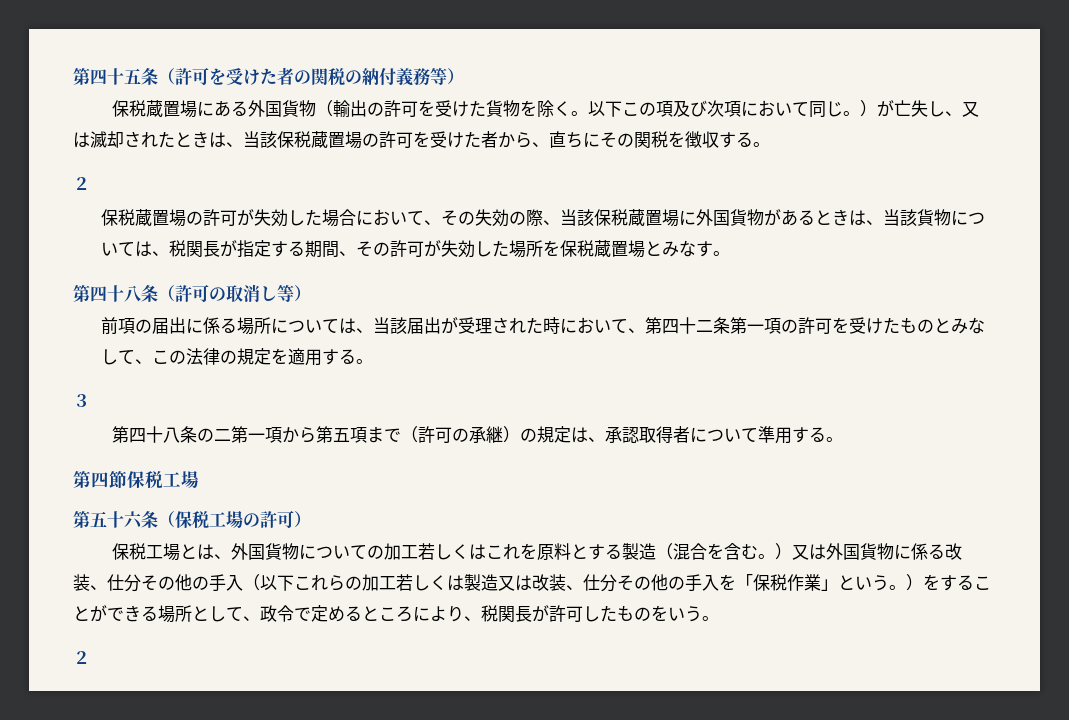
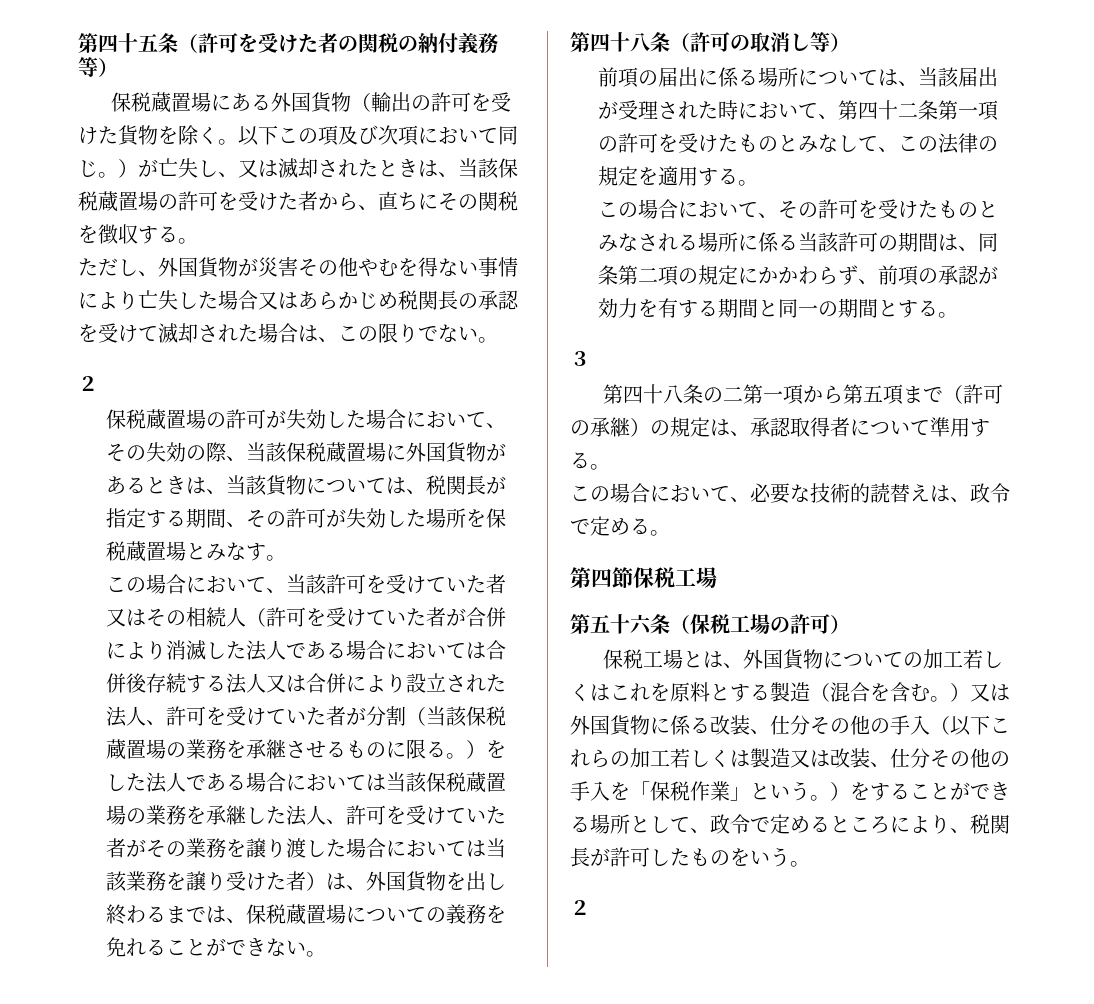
+ ただし、外国貨物が災害その他やむを得ない事情により亡失した場合又はあらかじめ税関長の承認を受けて滅却された場合は、この限りでない。
+ この場合において、当該許可を受けていた者又はその相続人（許可を受けていた者が合併により消滅した法人である場合においては合併後存続する法人又は合併により設立された法人、許可を受けていた者が分割（当該保税蔵置場の業務を承継させるものに限る。）をした法人である場合においては当該保税蔵置場の業務を承継した法人、許可を受けていた者がその業務を譲り渡した場合においては当該業務を譲り受けた者）は、外国貨物を出し終わるまでは、保税蔵置場についての義務を免れることができない。
+ この場合において、その許可を受けたものとみなされる場所に係る当該許可の期間は、同条第二項の規定にかかわらず、前項の承認が効力を有する期間と同一の期間とする。
+ この場合において、必要な技術的読替えは、政令で定める。

